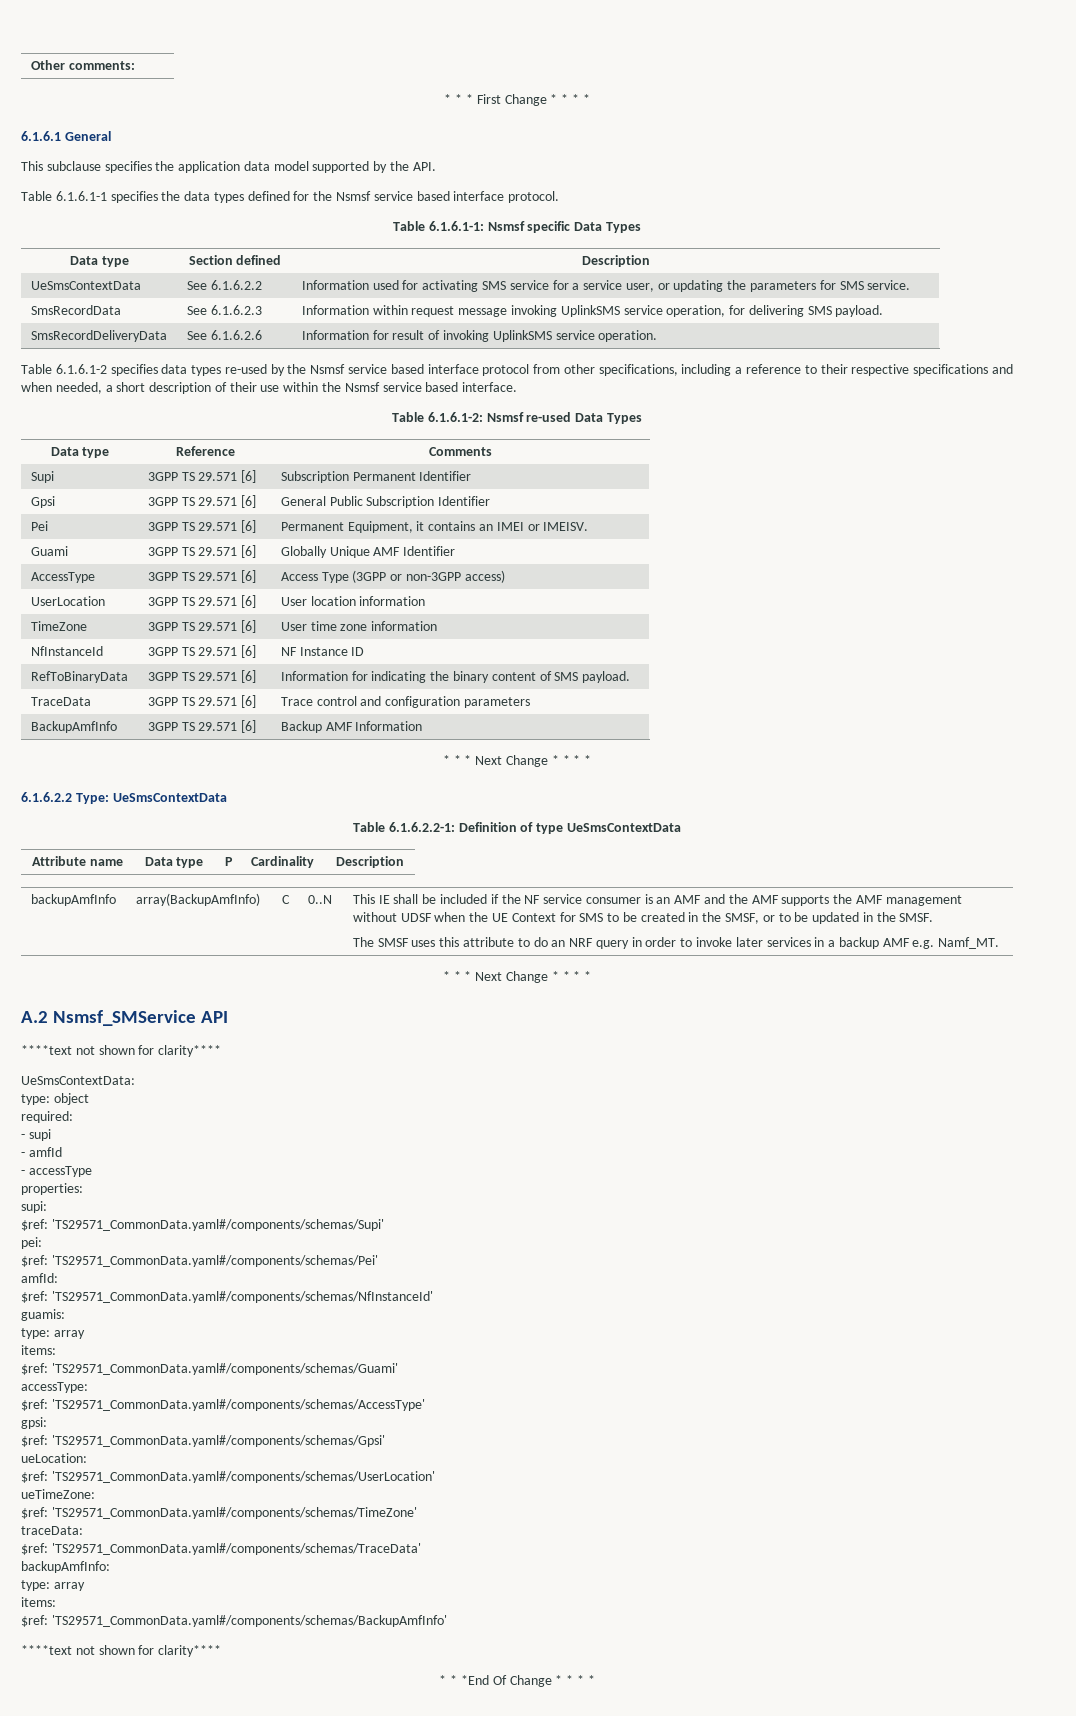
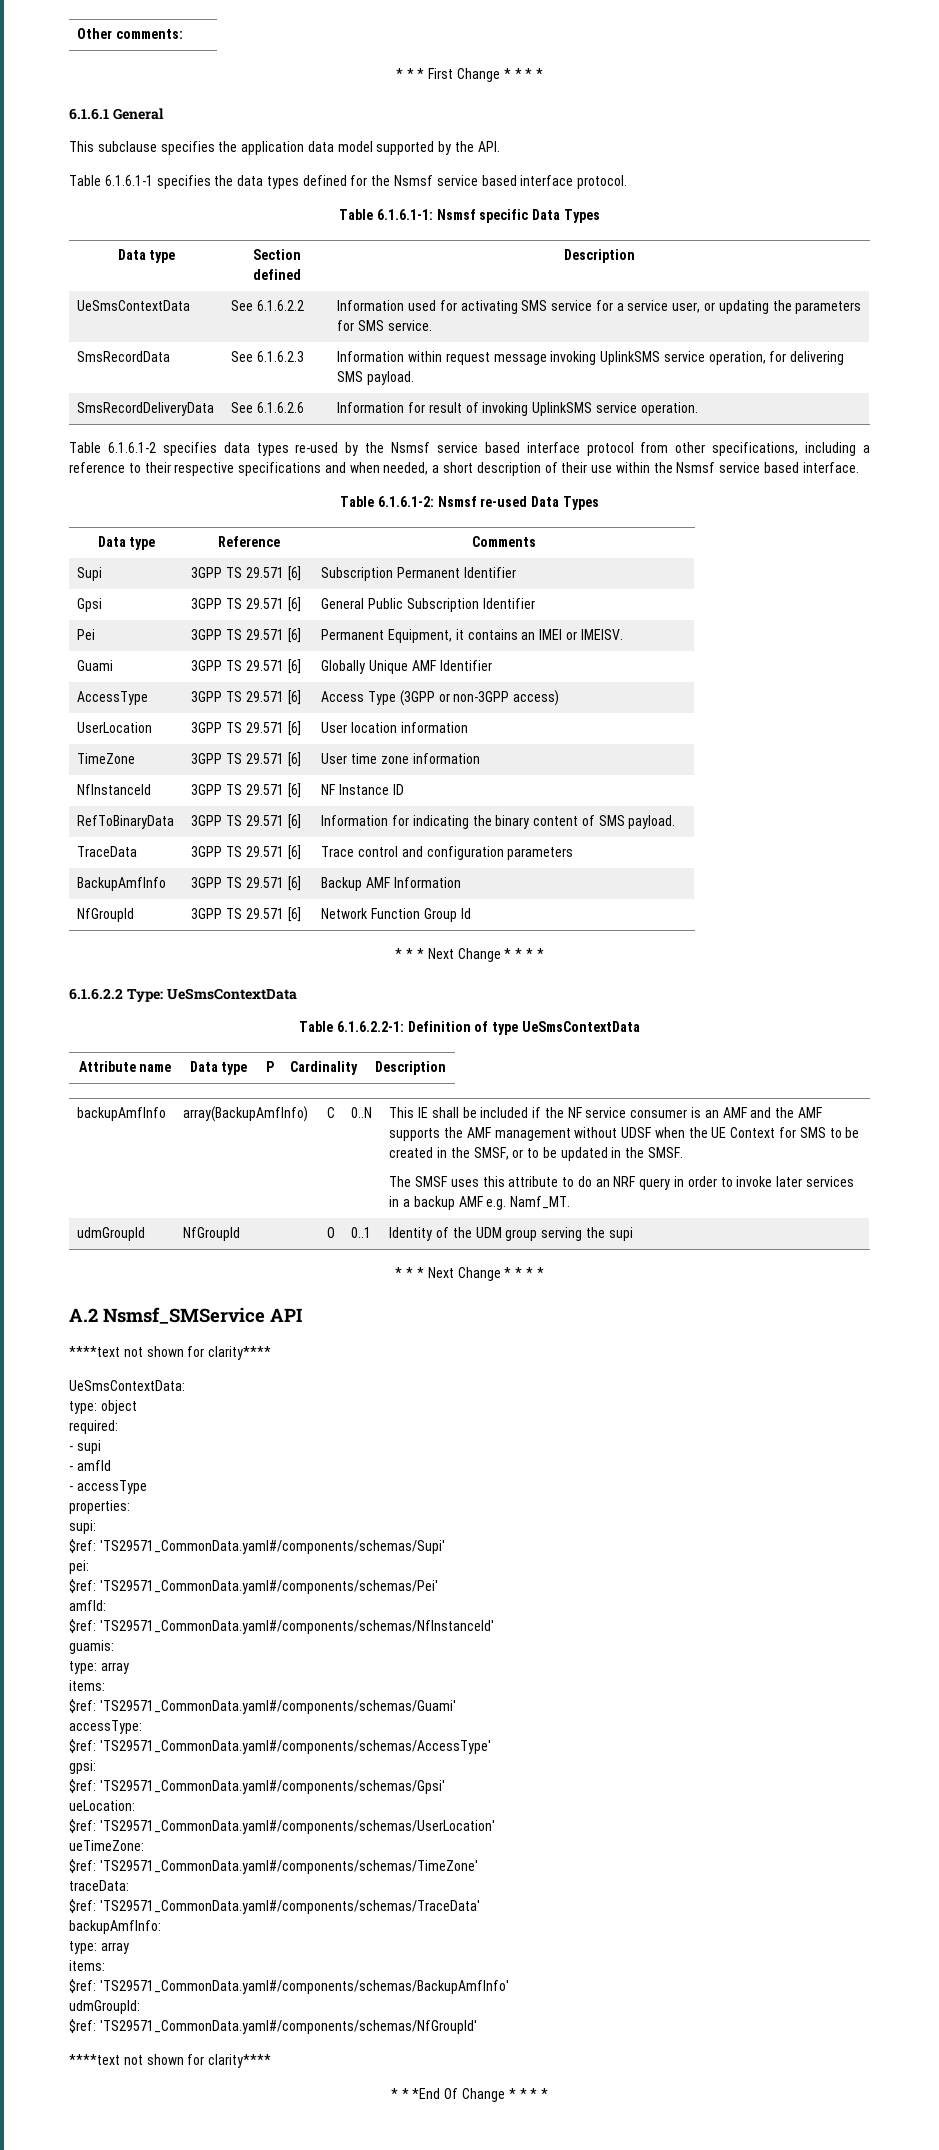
+ NfGroupId | 3GPP TS 29.571 [6] | Network Function Group Id
+ udmGroupId | NfGroupId | O | 0..1 | Identity of the UDM group serving the supi
+ udmGroupId:
+ $ref: 'TS29571_CommonData.yaml#/components/schemas/NfGroupId'

